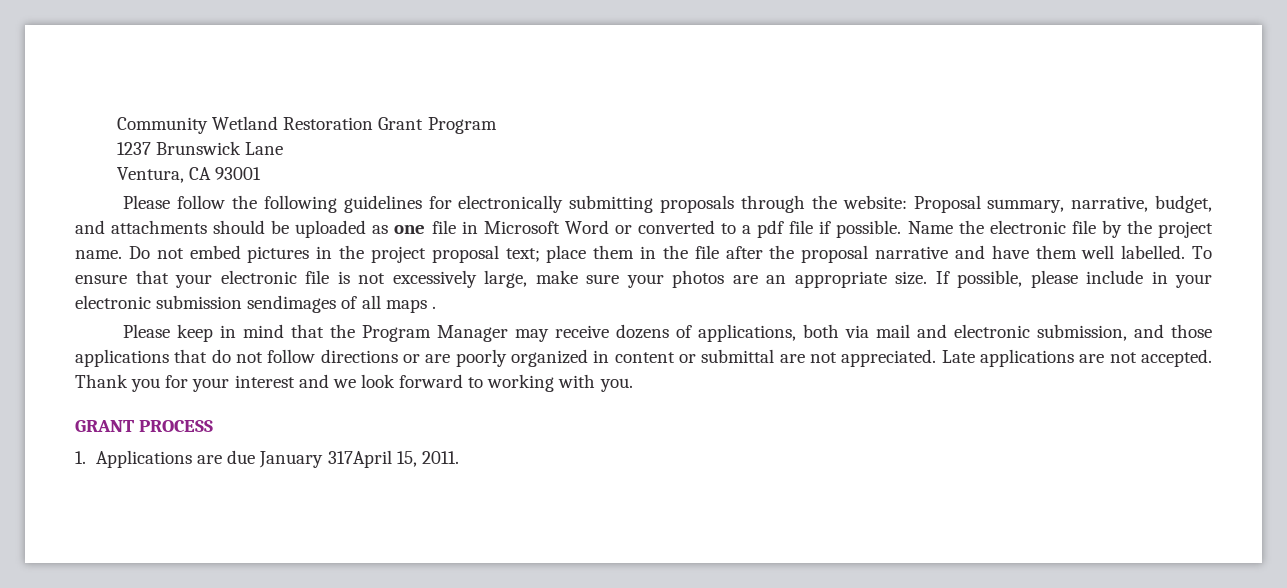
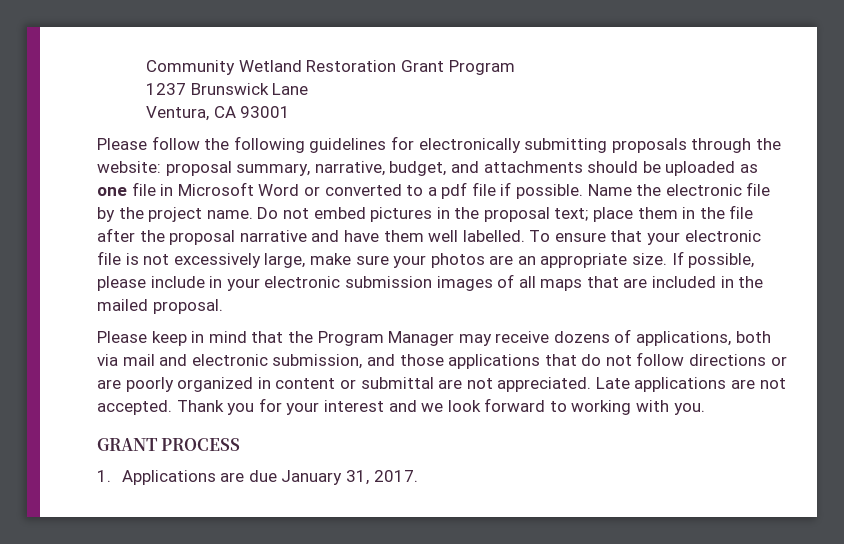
- Please follow the following guidelines for electronically submitting proposals through the website: Proposal summary, narrative, budget, and attachments should be uploaded as one file in Microsoft Word or converted to a pdf file if possible.
+ Please follow the following guidelines for electronically submitting proposals through the website: proposal summary, narrative, budget, and attachments should be uploaded as one file in Microsoft Word or converted to a pdf file if possible.
- Do not embed pictures in the project proposal text; place them in the file after the proposal narrative and have them well labelled.
+ Do not embed pictures in the proposal text; place them in the file after the proposal narrative and have them well labelled.
- If possible, please include in your electronic submission sendimages of all maps .
+ If possible, please include in your electronic submission images of all maps that are included in the mailed proposal.
- 1. Applications are due January 317April 15, 2011.
+ 1. Applications are due January 31, 2017.

